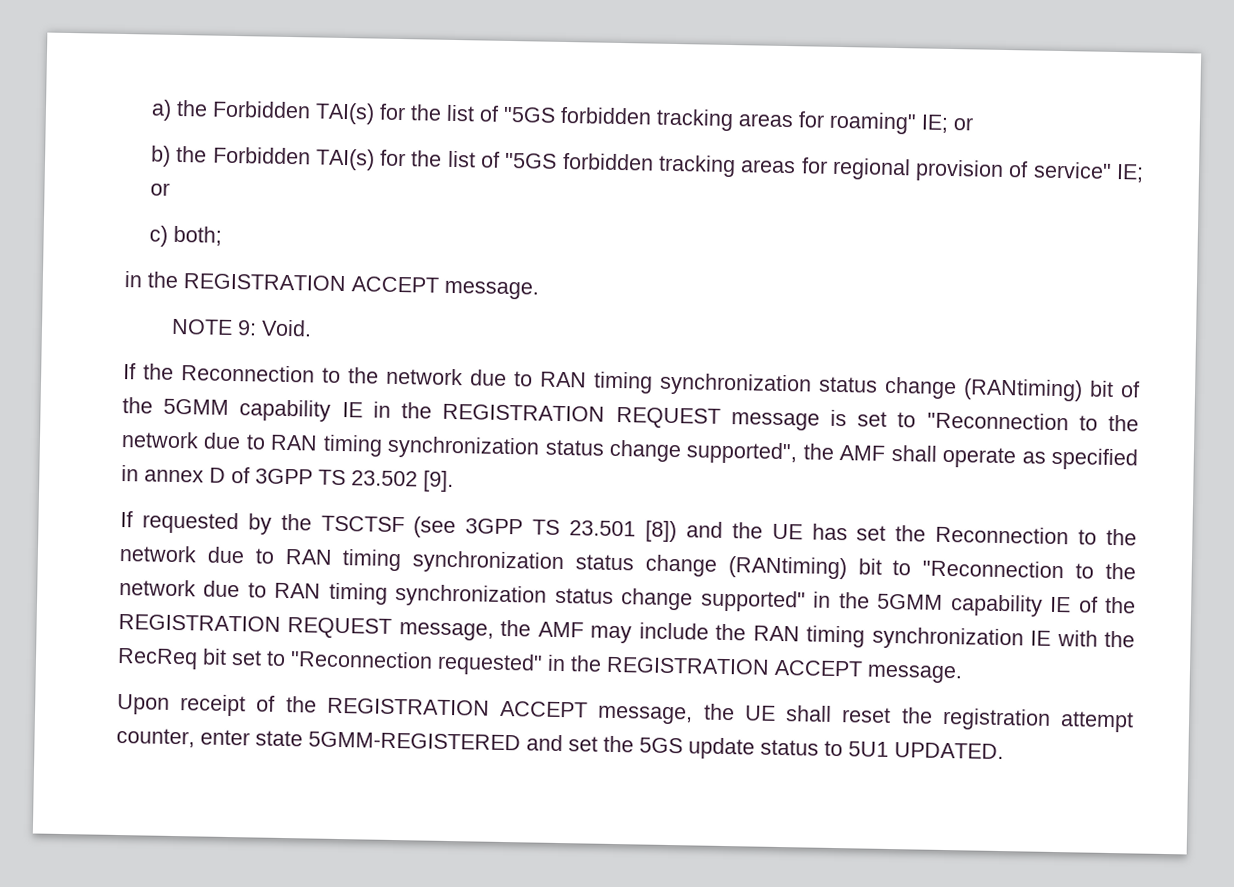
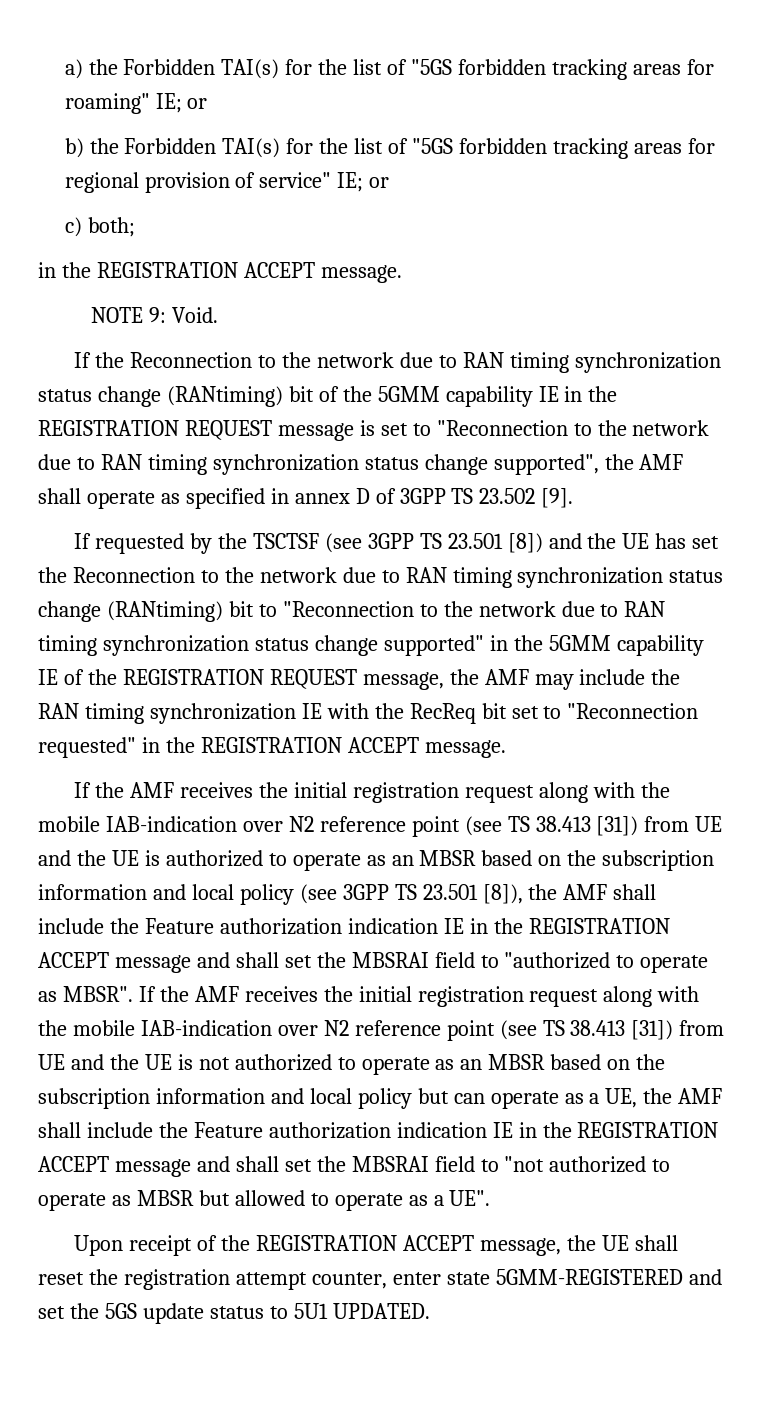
+ If the AMF receives the initial registration request along with the mobile IAB-indication over N2 reference point (see TS 38.413 [31]) from UE and the UE is authorized to operate as an MBSR based on the subscription information and local policy (see 3GPP TS 23.501 [8]), the AMF shall include the Feature authorization indication IE in the REGISTRATION ACCEPT message and shall set the MBSRAI field to "authorized to operate as MBSR". If the AMF receives the initial registration request along with the mobile IAB-indication over N2 reference point (see TS 38.413 [31]) from UE and the UE is not authorized to operate as an MBSR based on the subscription information and local policy but can operate as a UE, the AMF shall include the Feature authorization indication IE in the REGISTRATION ACCEPT message and shall set the MBSRAI field to "not authorized to operate as MBSR but allowed to operate as a UE".

